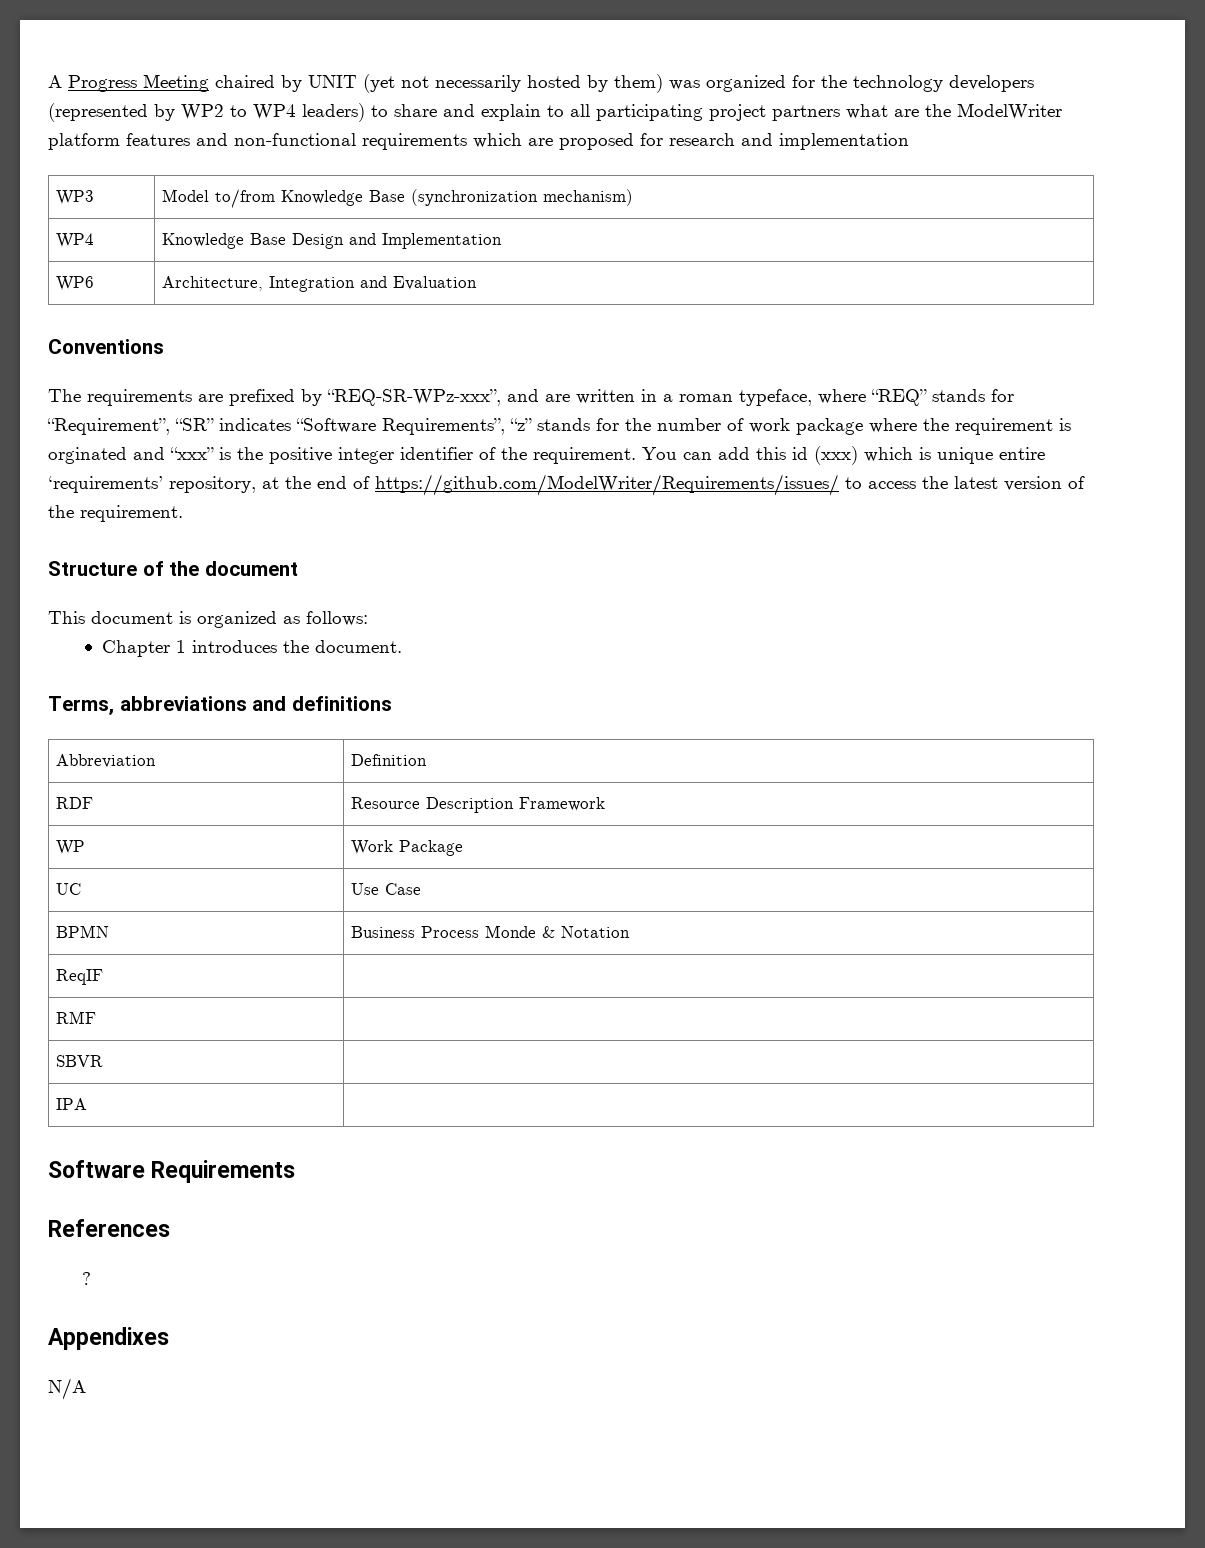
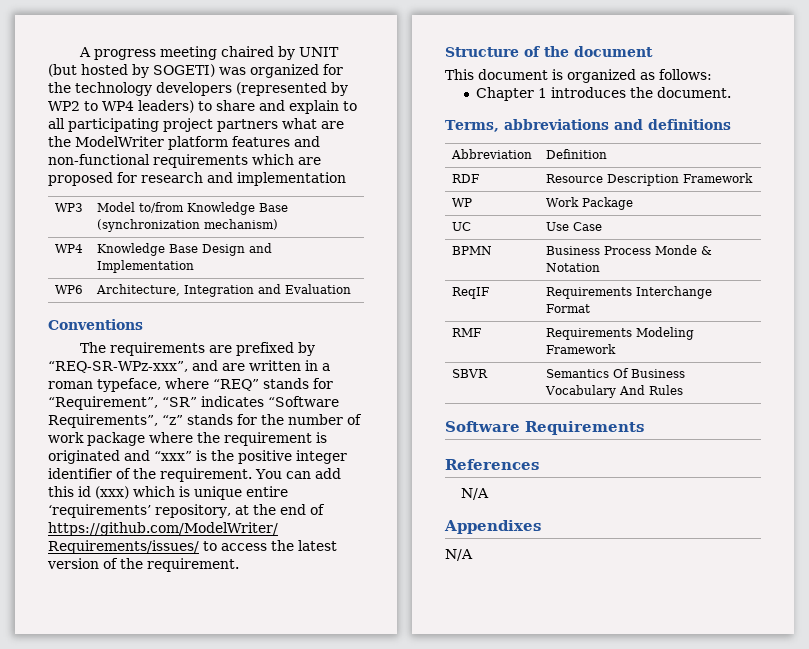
- A Progress Meeting chaired by UNIT (yet not necessarily hosted by them) was organized for the technology developers (represented by WP2 to WP4 leaders) to share and explain to all participating project partners what are the ModelWriter platform features and non-functional requirements which are proposed for research and implementation
+ A progress meeting chaired by UNIT (but hosted by SOGETI) was organized for the technology developers (represented by WP2 to WP4 leaders) to share and explain to all participating project partners what are the ModelWriter platform features and non-functional requirements which are proposed for research and implementation
- The requirements are prefixed by “REQ-SR-WPz-xxx”, and are written in a roman typeface, where “REQ” stands for “Requirement”, “SR” indicates “Software Requirements”, “z” stands for the number of work package where the requirement is orginated and “xxx” is the positive integer identifier of the requirement.
+ The requirements are prefixed by “REQ-SR-WPz-xxx”, and are written in a roman typeface, where “REQ” stands for “Requirement”, “SR” indicates “Software Requirements”, “z” stands for the number of work package where the requirement is originated and “xxx” is the positive integer identifier of the requirement.
- ReqIF |
- RMF |
- SBVR |
- IPA |
+ ReqIF | Requirements Interchange Format
+ RMF | Requirements Modeling Framework
+ SBVR | Semantics Of Business Vocabulary And Rules
  References
- ?
+ N/A

